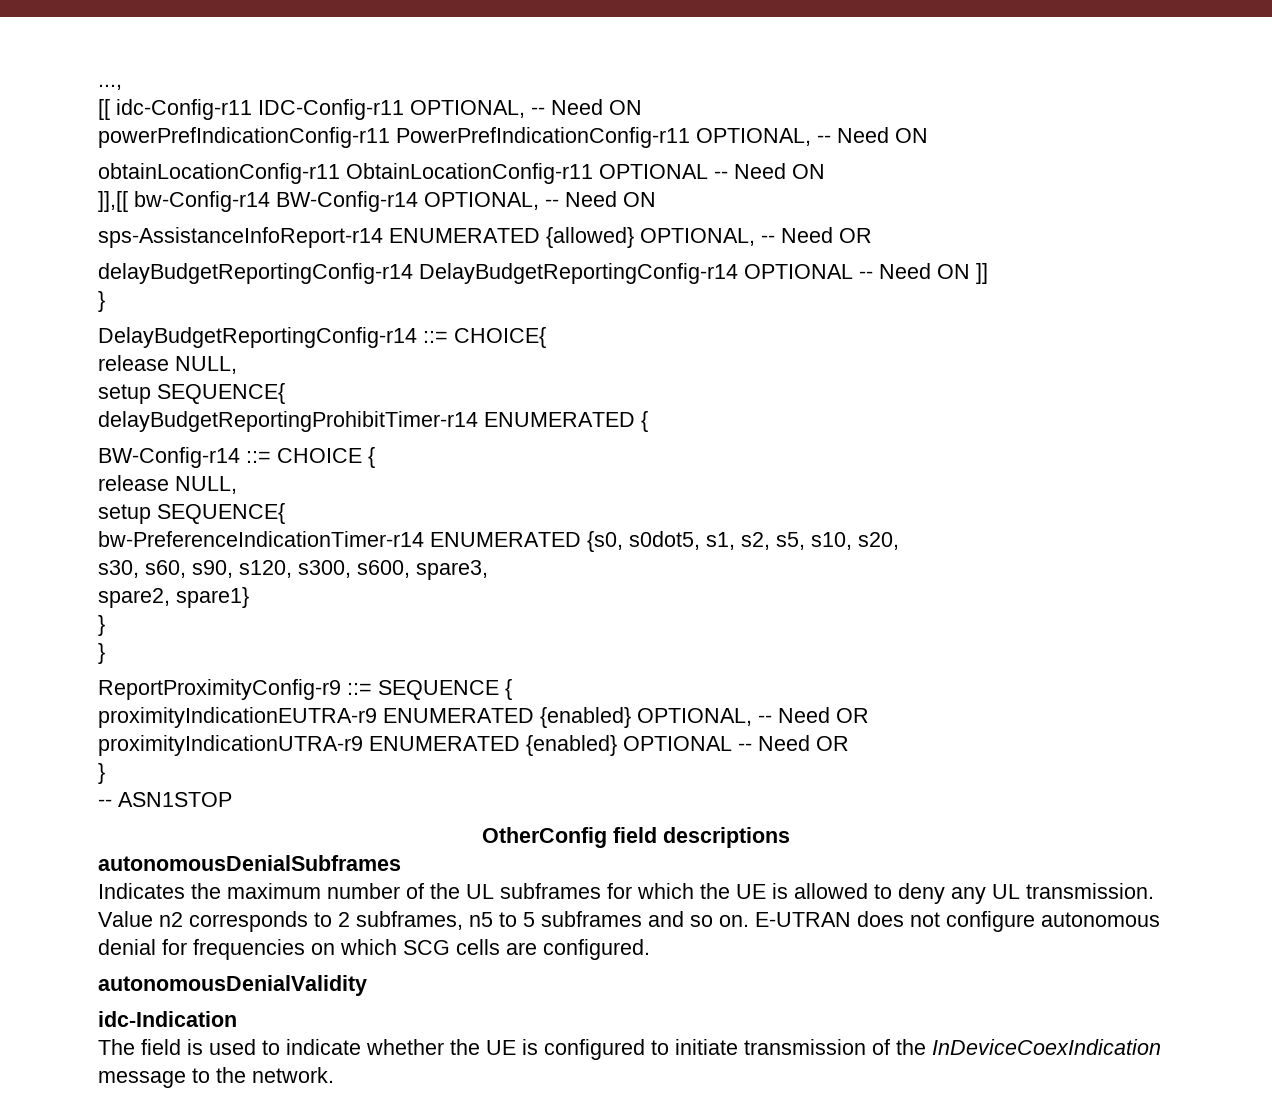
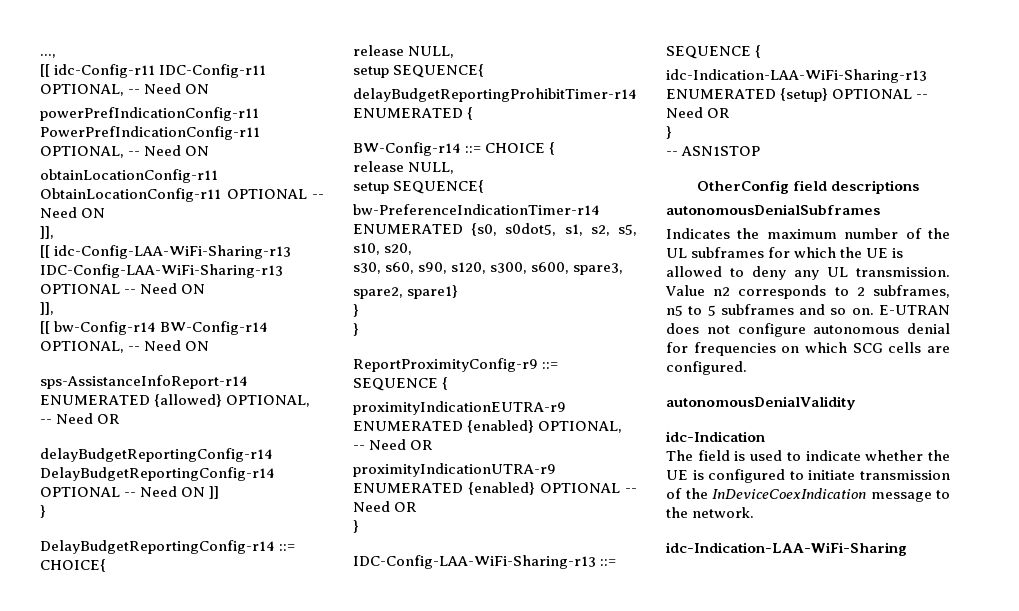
  obtainLocationConfig-r11 ObtainLocationConfig-r11 OPTIONAL -- Need ON
- ]],[[ bw-Config-r14 BW-Config-r14 OPTIONAL, -- Need ON
+ ]],
+ [[ idc-Config-LAA-WiFi-Sharing-r13 IDC-Config-LAA-WiFi-Sharing-r13 OPTIONAL -- Need ON
+ ]],
+ [[ bw-Config-r14 BW-Config-r14 OPTIONAL, -- Need ON
+ IDC-Config-LAA-WiFi-Sharing-r13 ::= SEQUENCE {
+ idc-Indication-LAA-WiFi-Sharing-r13 ENUMERATED {setup} OPTIONAL -- Need OR
+ }
+ idc-Indication-LAA-WiFi-Sharing

